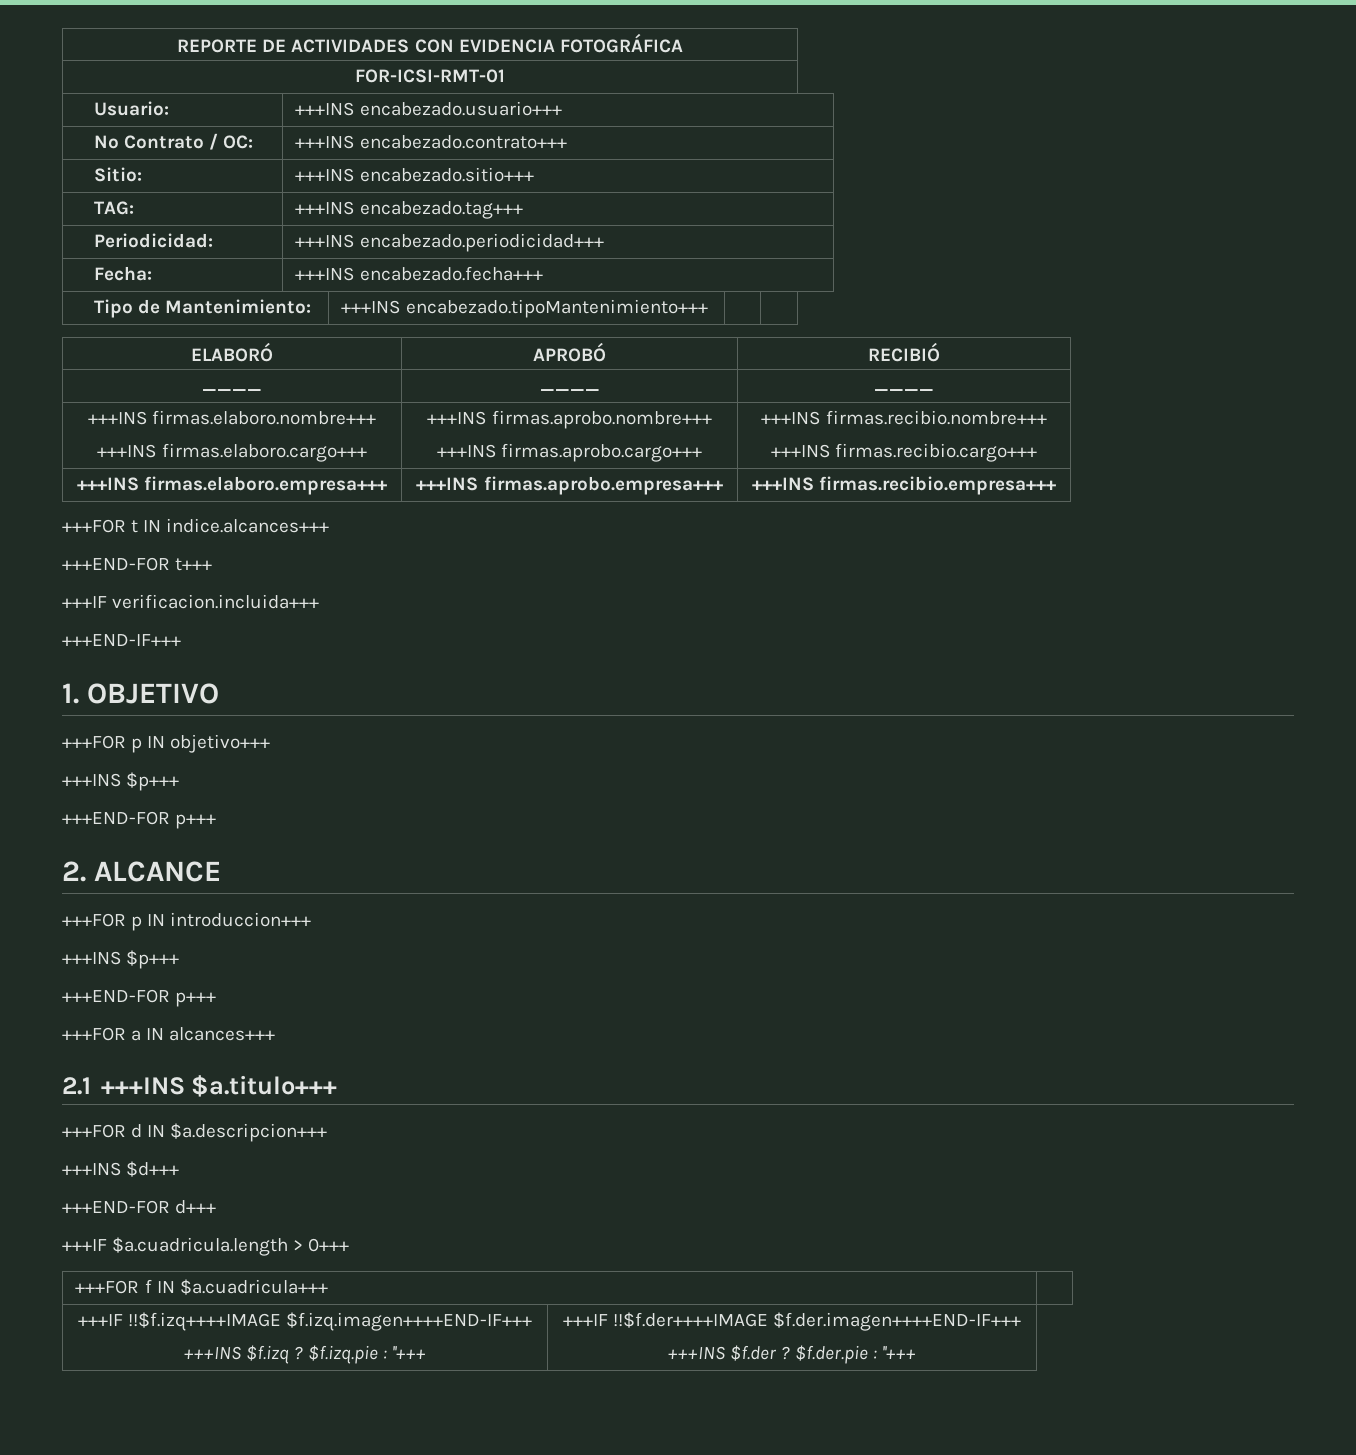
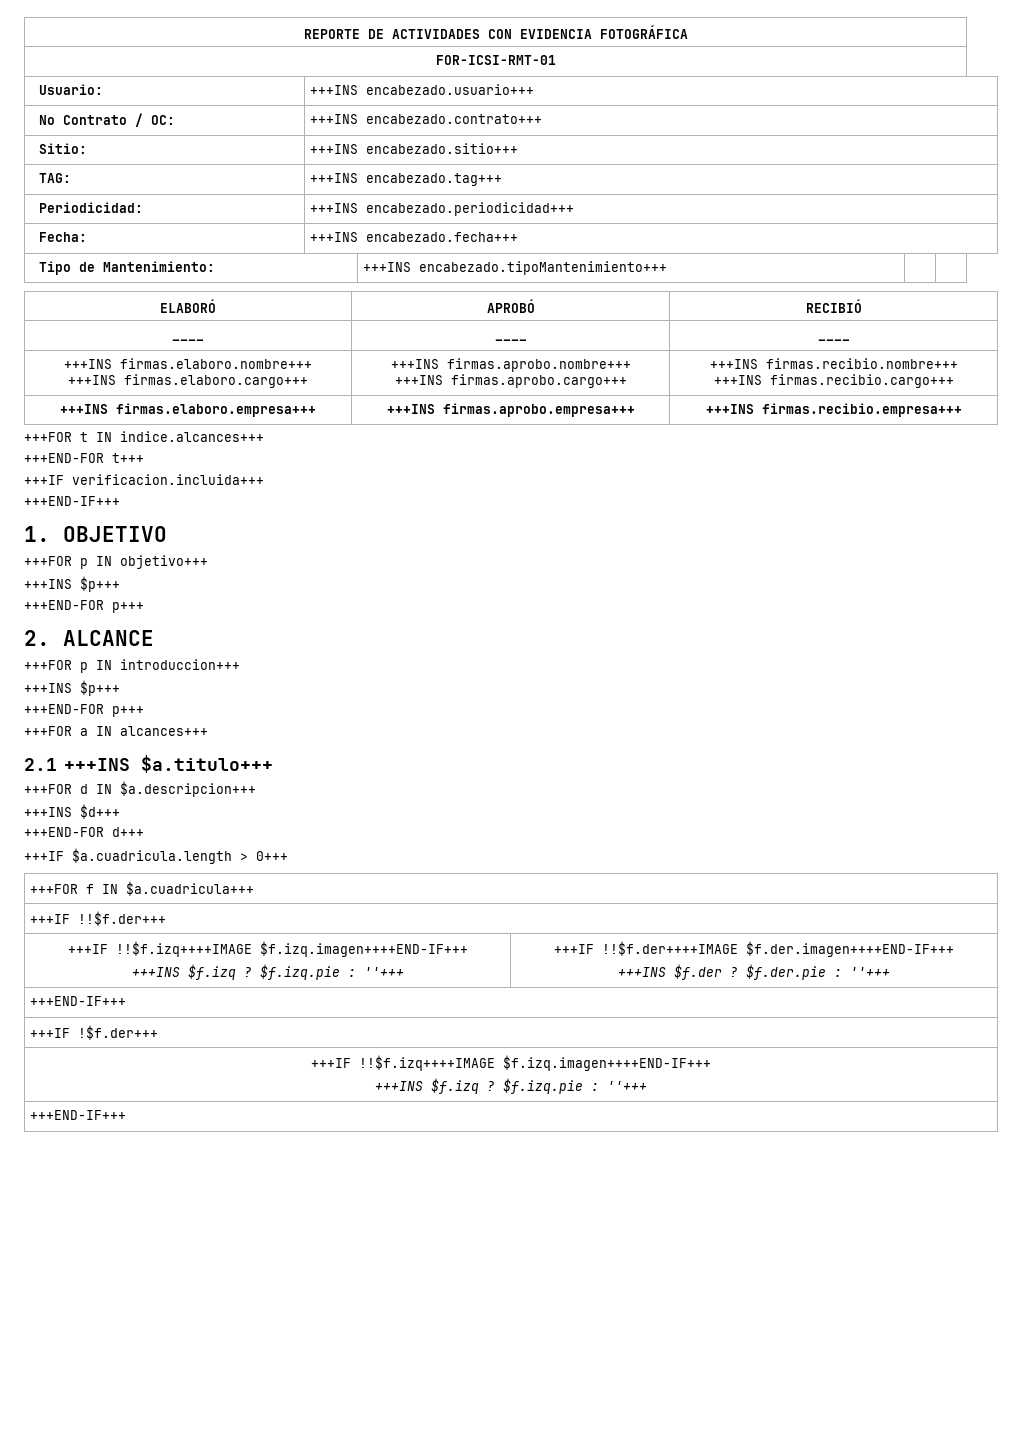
- +++FOR f IN $a.cuadricula+++ |
+ +++FOR f IN $a.cuadricula+++
+ +++IF !!$f.der+++
  +++IF !!$f.izq++++IMAGE $f.izq.imagen++++END-IF+++
  +++INS $f.izq ? $f.izq.pie : ''+++ | +++IF !!$f.der++++IMAGE $f.der.imagen++++END-IF+++
  +++INS $f.der ? $f.der.pie : ''+++
+ +++END-IF+++
+ +++IF !$f.der+++
+ +++IF !!$f.izq++++IMAGE $f.izq.imagen++++END-IF+++
+ +++INS $f.izq ? $f.izq.pie : ''+++
+ +++END-IF+++

